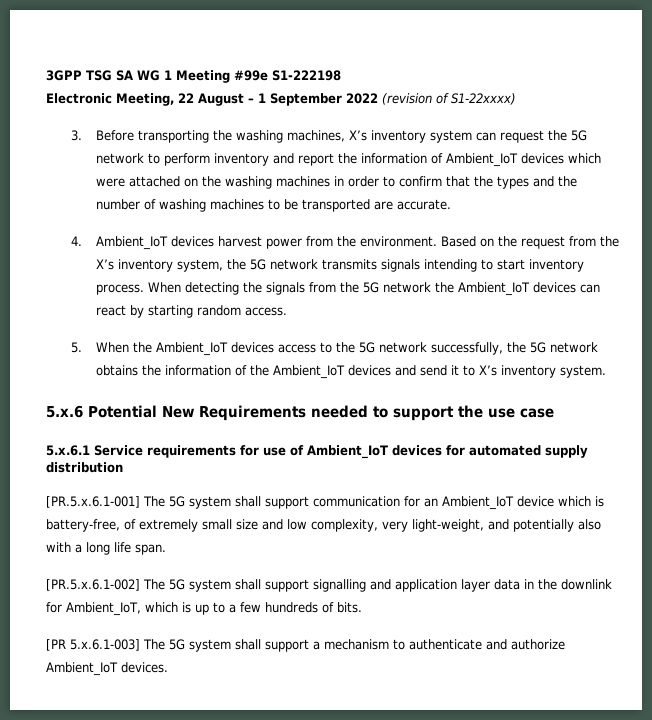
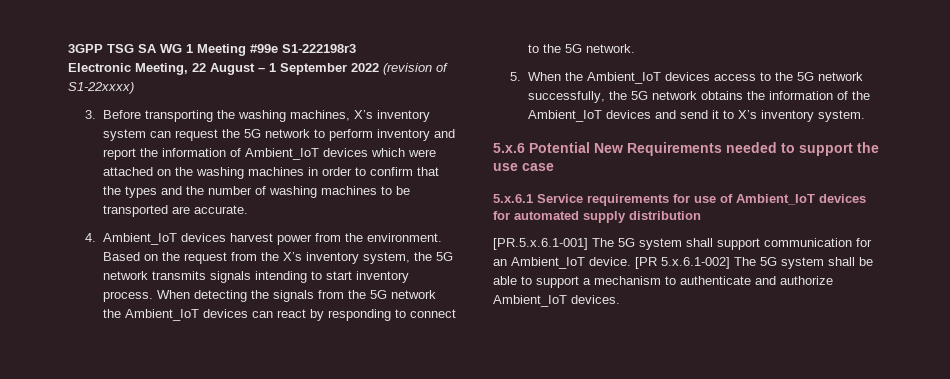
- 3GPP TSG SA WG 1 Meeting #99e S1-222198
+ 3GPP TSG SA WG 1 Meeting #99e S1-222198r3
- When detecting the signals from the 5G network the Ambient_IoT devices can react by starting random access.
+ When detecting the signals from the 5G network the Ambient_IoT devices can react by responding to connect to the 5G network.
- [PR.5.x.6.1-001] The 5G system shall support communication for an Ambient_IoT device which is battery-free, of extremely small size and low complexity, very light-weight, and potentially also with a long life span.
- [PR.5.x.6.1-002] The 5G system shall support signalling and application layer data in the downlink for Ambient_IoT, which is up to a few hundreds of bits.
- [PR 5.x.6.1-003] The 5G system shall support a mechanism to authenticate and authorize Ambient_IoT devices.
+ [PR.5.x.6.1-001] The 5G system shall support communication for an Ambient_IoT device. [PR 5.x.6.1-002] The 5G system shall be able to support a mechanism to authenticate and authorize Ambient_IoT devices.

